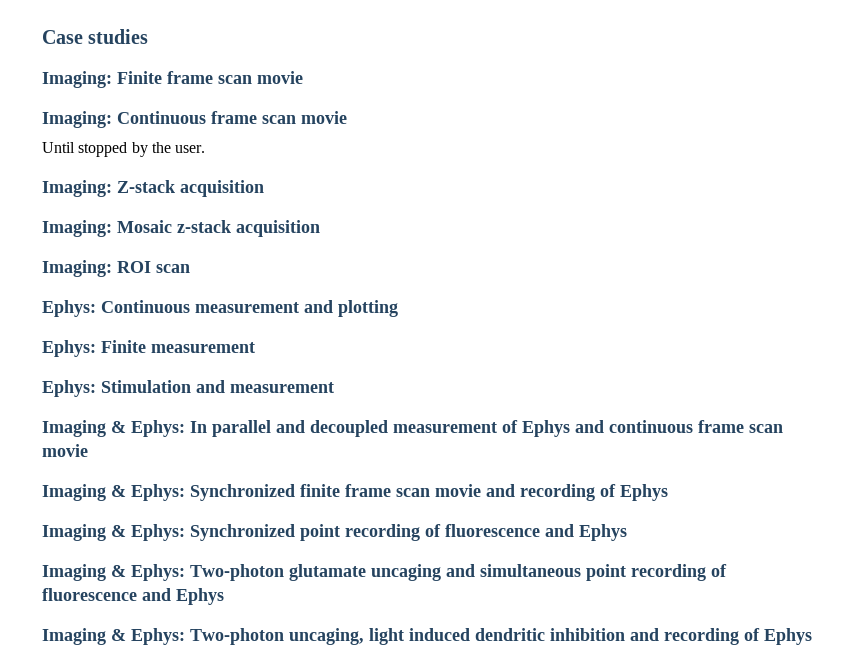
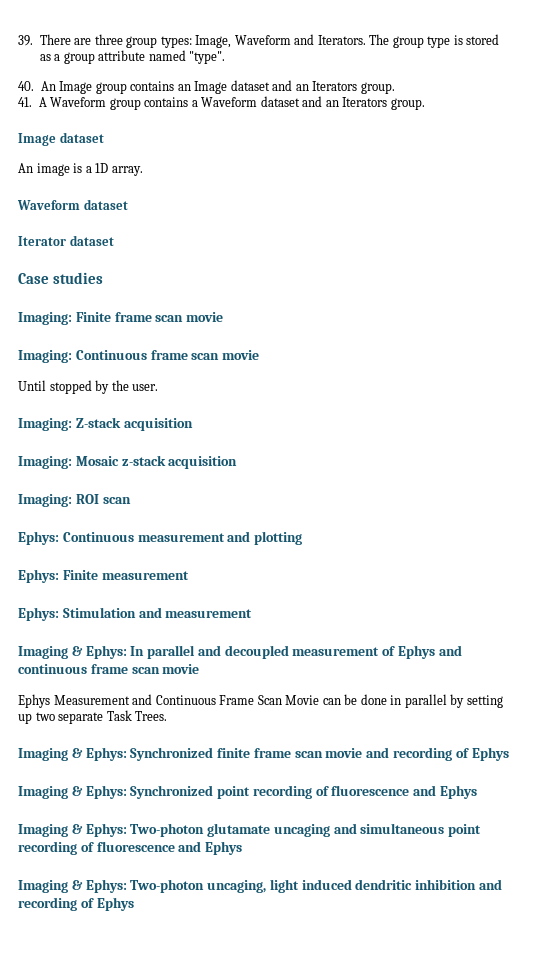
+ 39. There are three group types: Image, Waveform and Iterators. The group type is stored as a group attribute named "type".
+ 40. An Image group contains an Image dataset and an Iterators group.
+ 41. A Waveform group contains a Waveform dataset and an Iterators group.
+ Image dataset
+ An image is a 1D array.
+ Waveform dataset
+ Iterator dataset
+ Ephys Measurement and Continuous Frame Scan Movie can be done in parallel by setting up two separate Task Trees.

